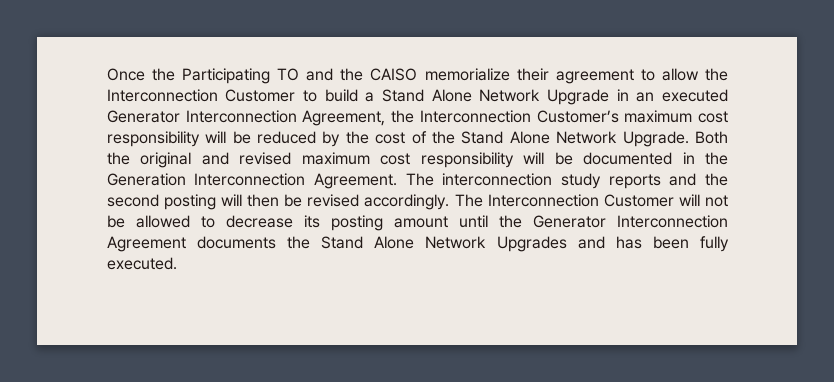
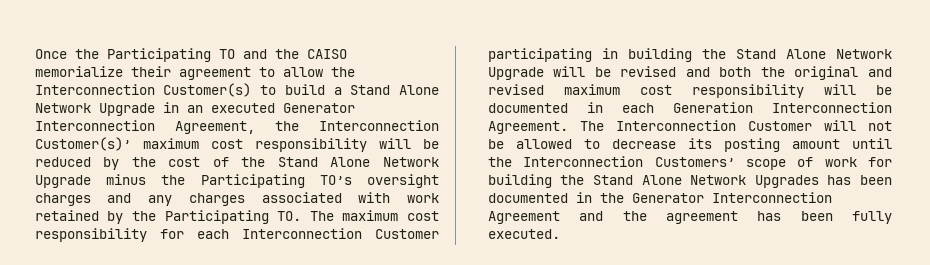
- Once the Participating TO and the CAISO memorialize their agreement to allow the Interconnection Customer to build a Stand Alone Network Upgrade in an executed Generator Interconnection Agreement, the Interconnection Customer’s maximum cost responsibility will be reduced by the cost of the Stand Alone Network Upgrade. Both the original and revised maximum cost responsibility will be documented in the Generation Interconnection Agreement.
+ Once the Participating TO and the CAISO memorialize their agreement to allow the Interconnection Customer(s) to build a Stand Alone Network Upgrade in an executed Generator Interconnection Agreement, the Interconnection Customer(s)’ maximum cost responsibility will be reduced by the cost of the Stand Alone Network Upgrade minus the Participating TO’s oversight charges and any charges associated with work retained by the Participating TO. The maximum cost responsibility for each Interconnection Customer participating in building the Stand Alone Network Upgrade will be revised and both the original and revised maximum cost responsibility will be documented in each Generation Interconnection Agreement.
- The interconnection study reports and the second posting will then be revised accordingly. The Interconnection Customer will not be allowed to decrease its posting amount until the Generator Interconnection Agreement documents the Stand Alone Network Upgrades and has been fully executed.
+ The Interconnection Customer will not be allowed to decrease its posting amount until the Interconnection Customers’ scope of work for building the Stand Alone Network Upgrades has been documented in the Generator Interconnection Agreement and the agreement has been fully executed.

